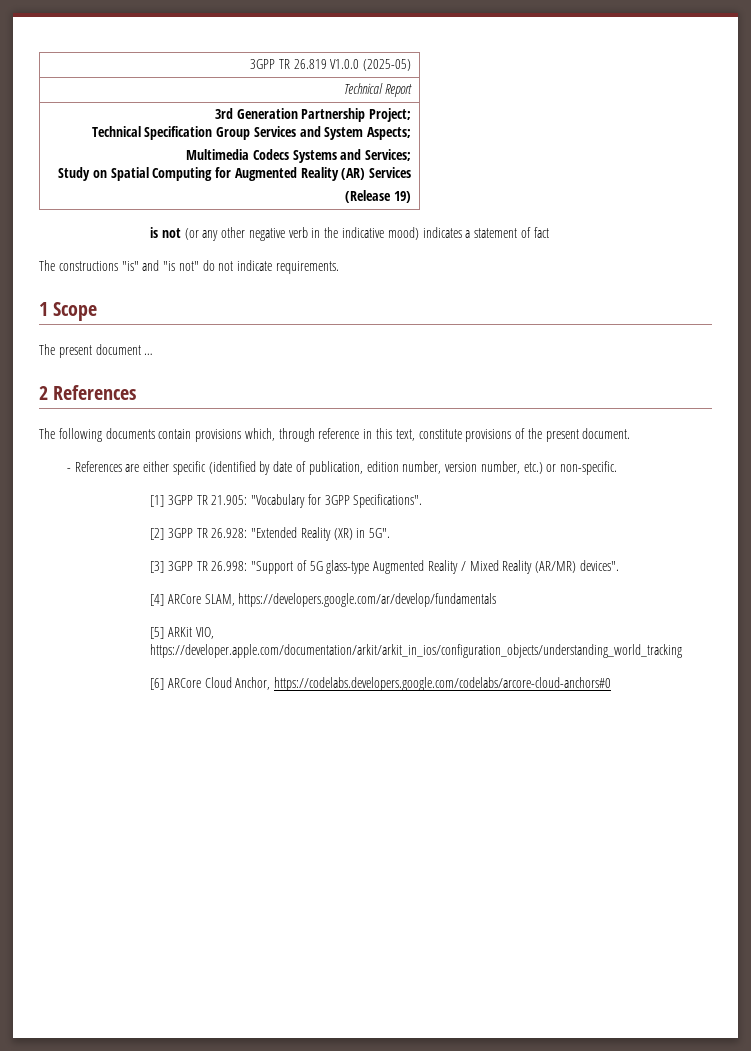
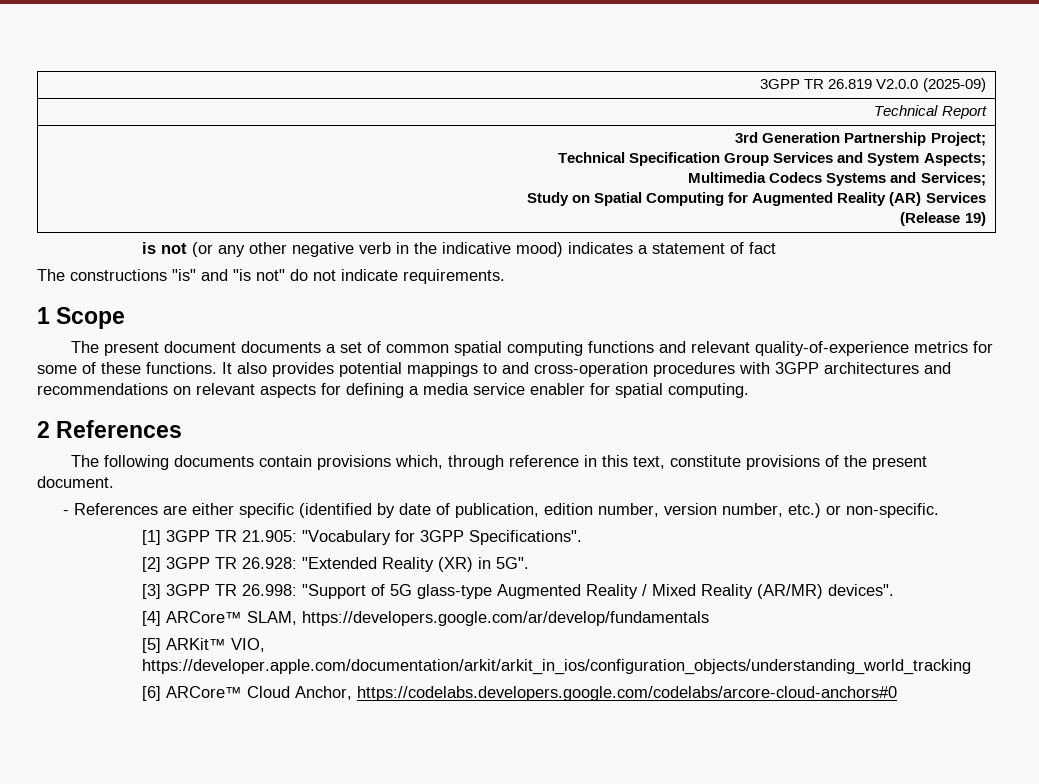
- 3GPP TR 26.819 V1.0.0 (2025-05)
+ 3GPP TR 26.819 V2.0.0 (2025-09)
- The present document …
+ The present document documents a set of common spatial computing functions and relevant quality-of-experience metrics for some of these functions. It also provides potential mappings to and cross-operation procedures with 3GPP architectures and recommendations on relevant aspects for defining a media service enabler for spatial computing.
- [4] ARCore SLAM, https://developers.google.com/ar/develop/fundamentals
+ [4] ARCore™ SLAM, https://developers.google.com/ar/develop/fundamentals
- [5] ARKit VIO, https://developer.apple.com/documentation/arkit/arkit_in_ios/configuration_objects/understanding_world_tracking
+ [5] ARKit™ VIO, https://developer.apple.com/documentation/arkit/arkit_in_ios/configuration_objects/understanding_world_tracking
- [6] ARCore Cloud Anchor, https://codelabs.developers.google.com/codelabs/arcore-cloud-anchors#0
+ [6] ARCore™ Cloud Anchor, https://codelabs.developers.google.com/codelabs/arcore-cloud-anchors#0

